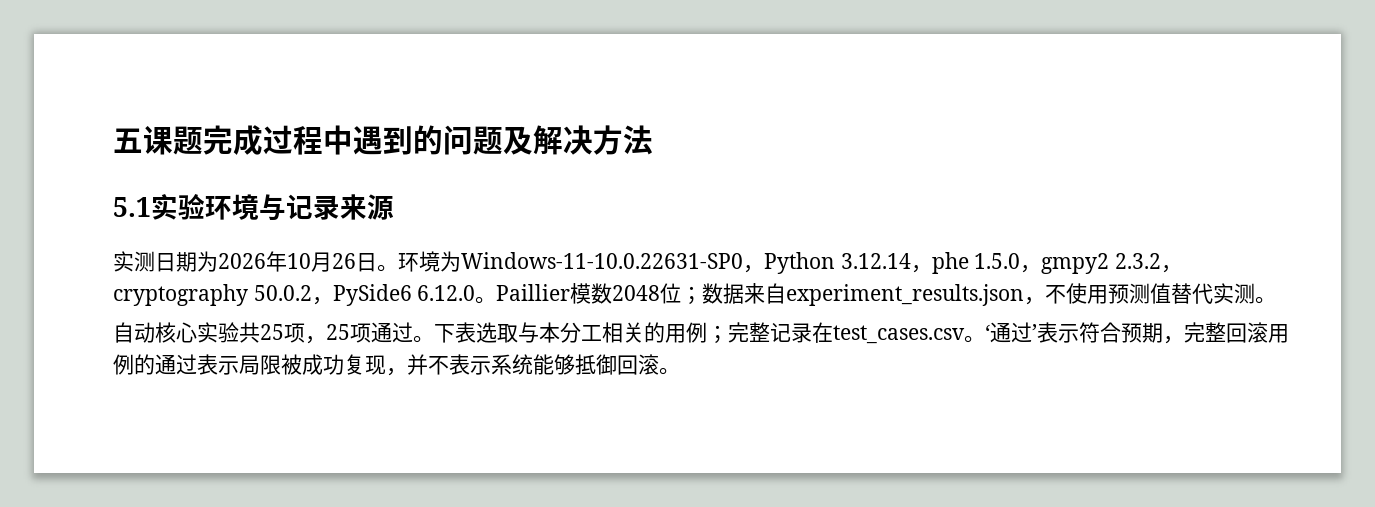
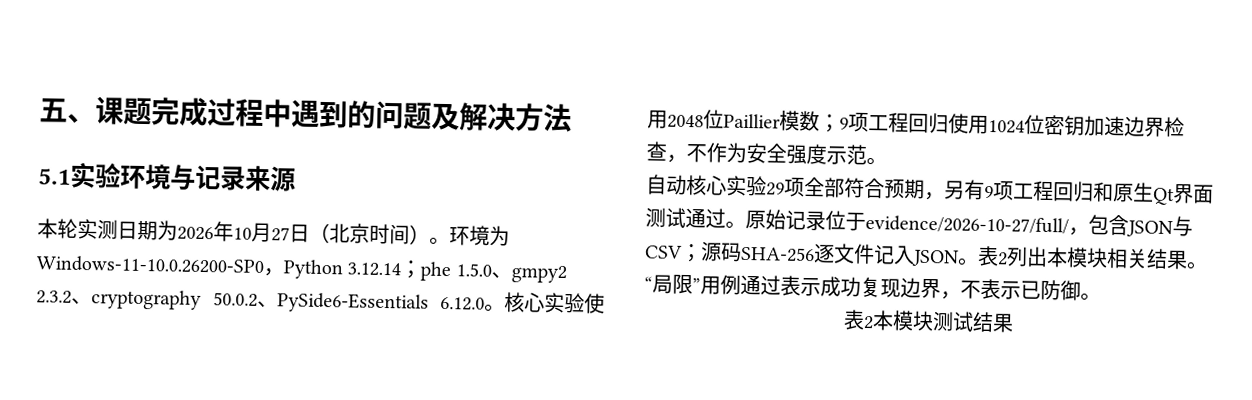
- 五课题完成过程中遇到的问题及解决方法
+ 五、课题完成过程中遇到的问题及解决方法
- 实测日期为2026年10月26日。
+ 本轮实测日期为2026年10月27日（北京时间）。
- 环境为Windows-11-10.0.22631-SP0，Python 3.12.14，phe 1.5.0，gmpy2 2.3.2，cryptography 50.0.2，PySide6 6.12.0。Paillier模数2048位；数据来自experiment_results.json，不使用预测值替代实测。
- 自动核心实验共25项，25项通过。下表选取与本分工相关的用例；完整记录在test_cases.csv。‘通过’表示符合预期，完整回滚用例的通过表示局限被成功复现，并不表示系统能够抵御回滚。
+ 环境为Windows-11-10.0.26200-SP0，Python 3.12.14；phe 1.5.0、gmpy2 2.3.2、cryptography 50.0.2、PySide6-Essentials 6.12.0。核心实验使用2048位Paillier模数；9项工程回归使用1024位密钥加速边界检查，不作为安全强度示范。
+ 自动核心实验29项全部符合预期，另有9项工程回归和原生Qt界面测试通过。原始记录位于evidence/2026-10-27/full/，包含JSON与CSV；源码SHA-256逐文件记入JSON。表2列出本模块相关结果。“局限”用例通过表示成功复现边界，不表示已防御。
+ 表2本模块测试结果

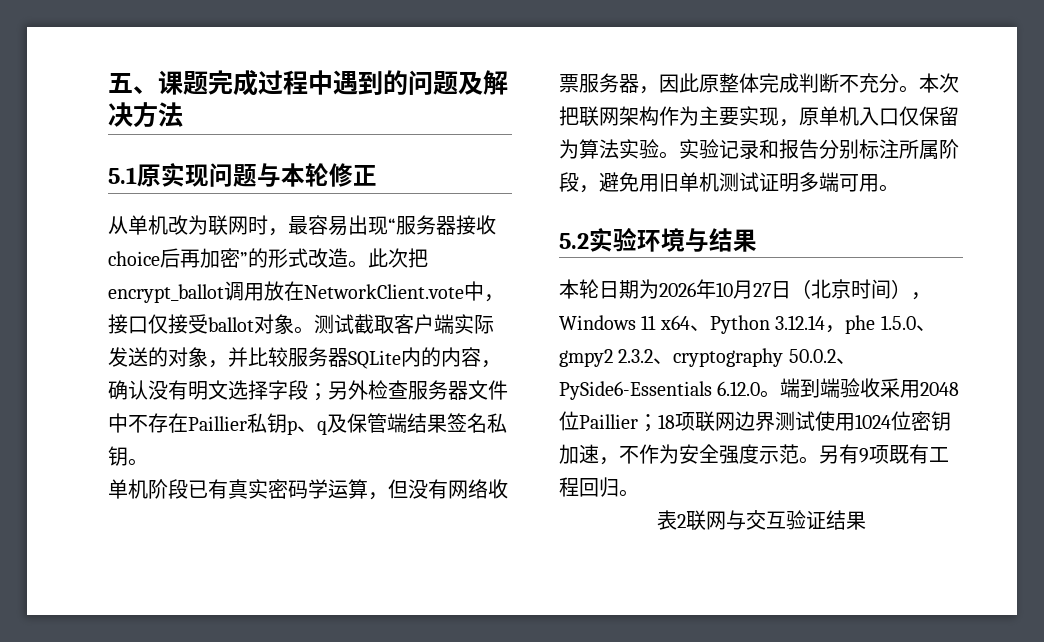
- 5.1实验环境与记录来源
- 本轮实测日期为2026年10月27日（北京时间）。环境为Windows-11-10.0.26200-SP0，Python 3.12.14；phe 1.5.0、gmpy2 2.3.2、cryptography 50.0.2、PySide6-Essentials 6.12.0。
+ 5.1原实现问题与本轮修正
+ 从单机改为联网时，最容易出现“服务器接收choice后再加密”的形式改造。此次把encrypt_ballot调用放在NetworkClient.vote中，接口仅接受ballot对象。测试截取客户端实际发送的对象，并比较服务器SQLite内的内容，确认没有明文选择字段；另外检查服务器文件中不存在Paillier私钥p、q及保管端结果签名私钥。
+ 单机阶段已有真实密码学运算，但没有网络收票服务器，因此原整体完成判断不充分。本次把联网架构作为主要实现，原单机入口仅保留为算法实验。实验记录和报告分别标注所属阶段，避免用旧单机测试证明多端可用。
+ 5.2实验环境与结果
+ 本轮日期为2026年10月27日（北京时间），Windows 11 x64、Python 3.12.14，phe 1.5.0、gmpy2 2.3.2、cryptography 50.0.2、PySide6-Essentials 6.12.0。
- 核心实验使用2048位Paillier模数；9项工程回归使用1024位密钥加速边界检查，不作为安全强度示范。
- 自动核心实验29项全部符合预期，另有9项工程回归和原生Qt界面测试通过。原始记录位于evidence/2026-10-27/full/，包含JSON与CSV；源码SHA-256逐文件记入JSON。表2列出本模块相关结果。“局限”用例通过表示成功复现边界，不表示已防御。
+ 端到端验收采用2048位Paillier；18项联网边界测试使用1024位密钥加速，不作为安全强度示范。另有9项既有工程回归。
- 表2本模块测试结果
+ 表2联网与交互验证结果

